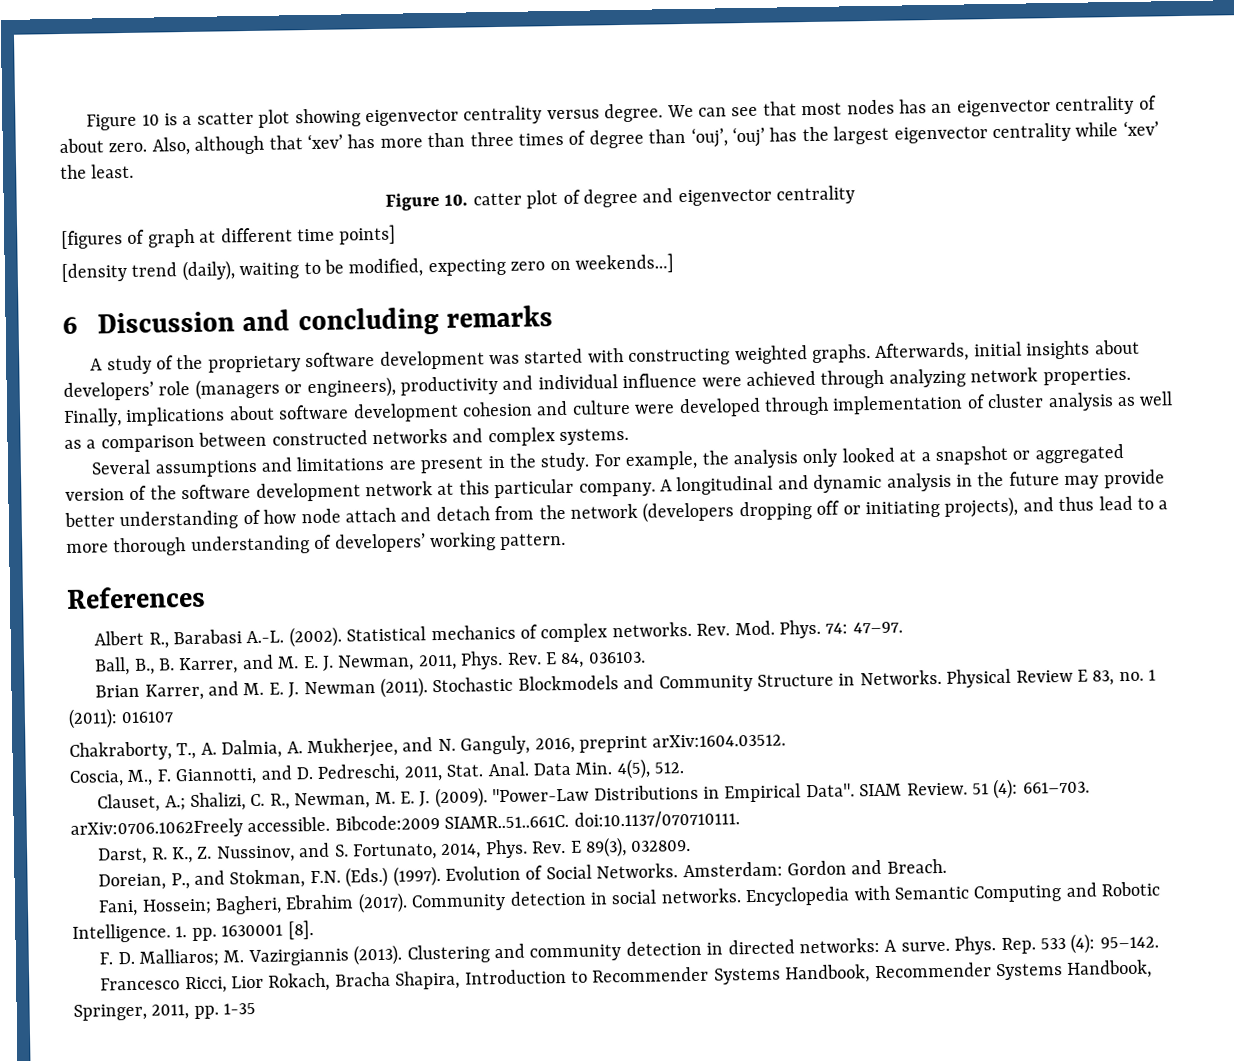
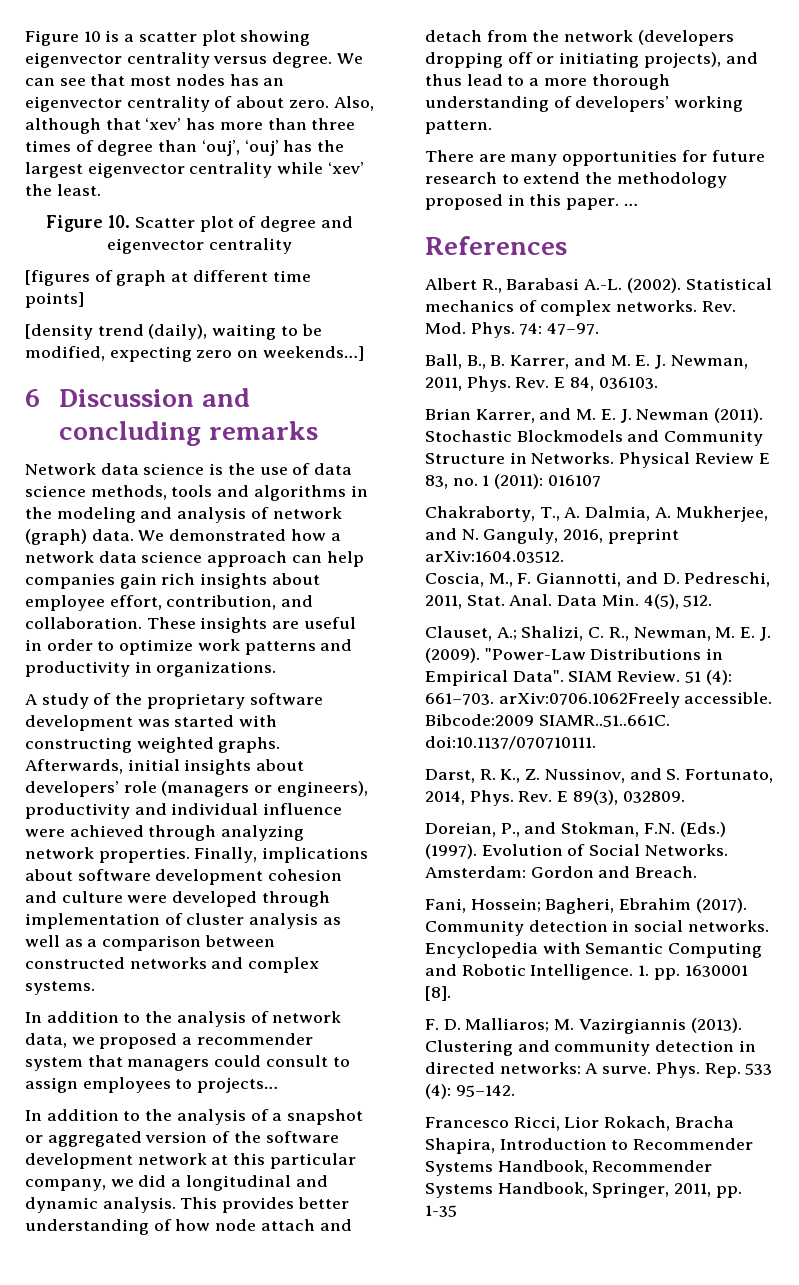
- Figure 10. catter plot of degree and eigenvector centrality
+ Figure 10. Scatter plot of degree and eigenvector centrality
+ Network data science is the use of data science methods, tools and algorithms in the modeling and analysis of network (graph) data. We demonstrated how a network data science approach can help companies gain rich insights about employee effort, contribution, and collaboration. These insights are useful in order to optimize work patterns and productivity in organizations.
- Several assumptions and limitations are present in the study. For example, the analysis only looked at a snapshot or aggregated version of the software development network at this particular company. A longitudinal and dynamic analysis in the future may provide better understanding of how node attach and detach from the network (developers dropping off or initiating projects), and thus lead to a more thorough understanding of developers’ working pattern.
+ In addition to the analysis of network data, we proposed a recommender system that managers could consult to assign employees to projects…
+ In addition to the analysis of a snapshot or aggregated version of the software development network at this particular company, we did a longitudinal and dynamic analysis. This provides better understanding of how node attach and detach from the network (developers dropping off or initiating projects), and thus lead to a more thorough understanding of developers’ working pattern.
+ There are many opportunities for future research to extend the methodology proposed in this paper. …

